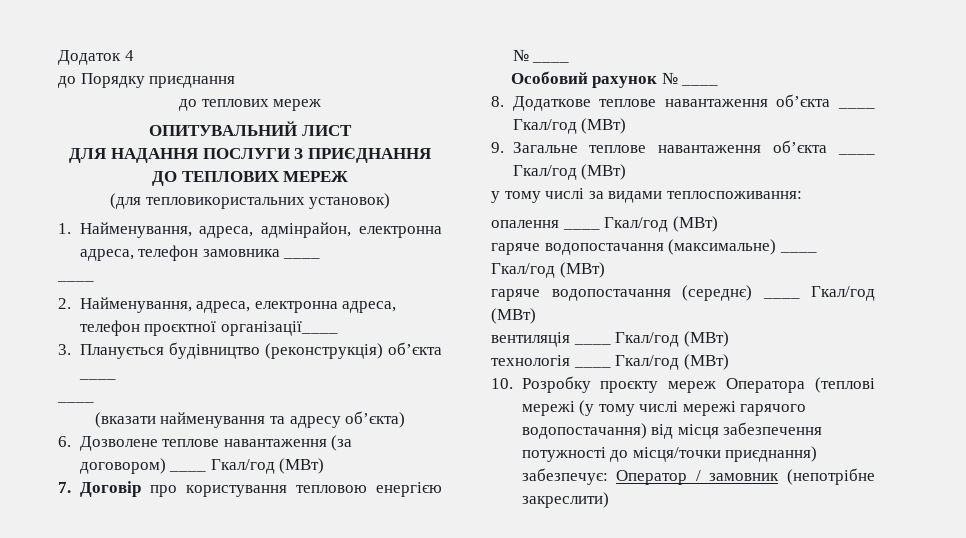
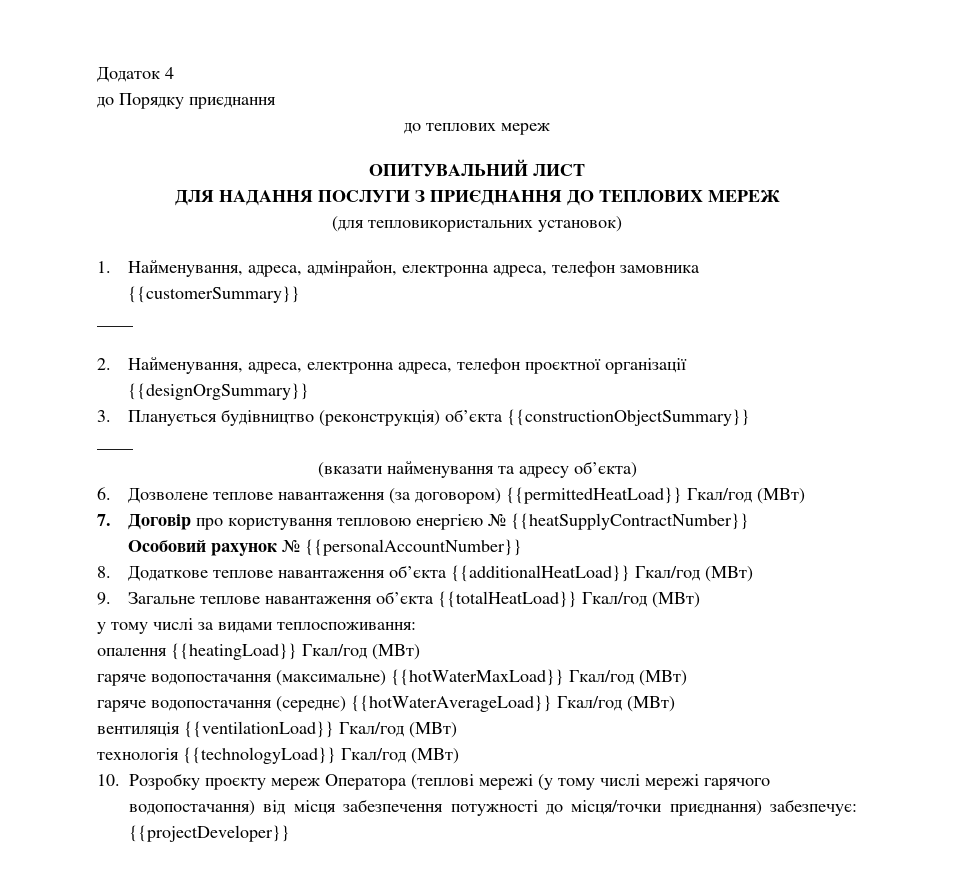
- 1. Найменування, адреса, адмінрайон, електронна адреса, телефон замовника ____
+ 1. Найменування, адреса, адмінрайон, електронна адреса, телефон замовника {{customerSummary}}
- 2. Найменування, адреса, електронна адреса, телефон проєктної організації____
+ 2. Найменування, адреса, електронна адреса, телефон проєктної організації {{designOrgSummary}}
- 3. Планується будівництво (реконструкція) об’єкта ____
+ 3. Планується будівництво (реконструкція) об’єкта {{constructionObjectSummary}}
- 6. Дозволене теплове навантаження (за договором) ____ Гкал/год (МВт)
+ 6. Дозволене теплове навантаження (за договором) {{permittedHeatLoad}} Гкал/год (МВт)
- 7. Договір про користування тепловою енергією № ____
+ 7. Договір про користування тепловою енергією № {{heatSupplyContractNumber}}
- Особовий рахунок № ____
+ Особовий рахунок № {{personalAccountNumber}}
- 8. Додаткове теплове навантаження об’єкта ____ Гкал/год (МВт)
+ 8. Додаткове теплове навантаження об’єкта {{additionalHeatLoad}} Гкал/год (МВт)
- 9. Загальне теплове навантаження об’єкта ____ Гкал/год (МВт)
+ 9. Загальне теплове навантаження об’єкта {{totalHeatLoad}} Гкал/год (МВт)
- опалення ____ Гкал/год (МВт)
+ опалення {{heatingLoad}} Гкал/год (МВт)
- гаряче водопостачання (максимальне) ____ Гкал/год (МВт)
+ гаряче водопостачання (максимальне) {{hotWaterMaxLoad}} Гкал/год (МВт)
- гаряче водопостачання (середнє) ____ Гкал/год (МВт)
+ гаряче водопостачання (середнє) {{hotWaterAverageLoad}} Гкал/год (МВт)
- вентиляція ____ Гкал/год (МВт)
+ вентиляція {{ventilationLoad}} Гкал/год (МВт)
- технологія ____ Гкал/год (МВт)
+ технологія {{technologyLoad}} Гкал/год (МВт)
- 10. Розробку проєкту мереж Оператора (теплові мережі (у тому числі мережі гарячого водопостачання) від місця забезпечення потужності до місця/точки приєднання) забезпечує: Оператор / замовник (непотрібне закреслити)
+ 10. Розробку проєкту мереж Оператора (теплові мережі (у тому числі мережі гарячого водопостачання) від місця забезпечення потужності до місця/точки приєднання) забезпечує: {{projectDeveloper}}

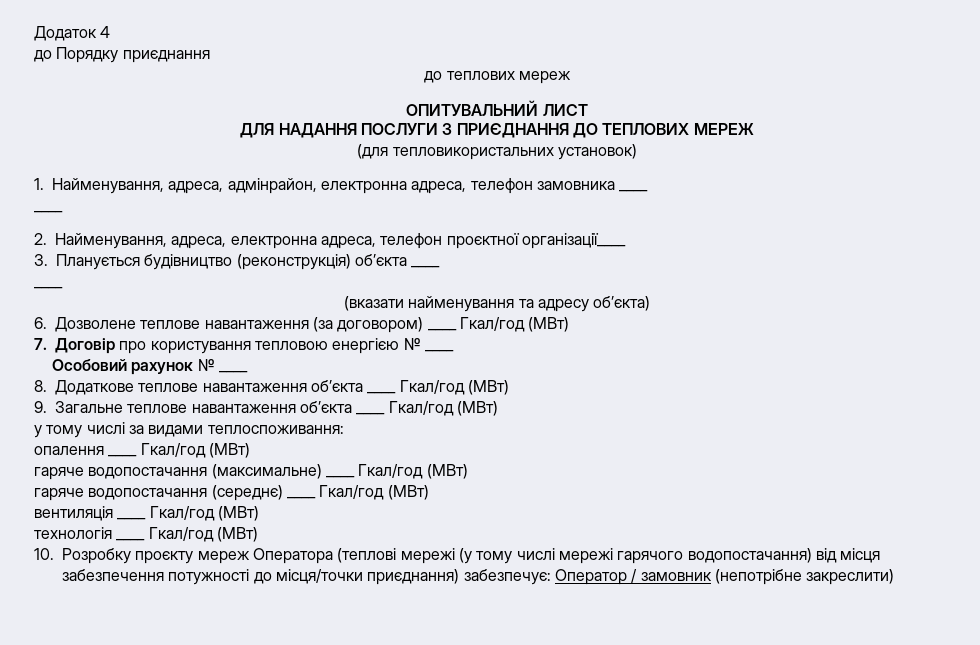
- 1. Найменування, адреса, адмінрайон, електронна адреса, телефон замовника {{customerSummary}}
+ 1. Найменування, адреса, адмінрайон, електронна адреса, телефон замовника ____
- 2. Найменування, адреса, електронна адреса, телефон проєктної організації {{designOrgSummary}}
+ 2. Найменування, адреса, електронна адреса, телефон проєктної організації____
- 3. Планується будівництво (реконструкція) об’єкта {{constructionObjectSummary}}
+ 3. Планується будівництво (реконструкція) об’єкта ____
- 6. Дозволене теплове навантаження (за договором) {{permittedHeatLoad}} Гкал/год (МВт)
+ 6. Дозволене теплове навантаження (за договором) ____ Гкал/год (МВт)
- 7. Договір про користування тепловою енергією № {{heatSupplyContractNumber}}
+ 7. Договір про користування тепловою енергією № ____
- Особовий рахунок № {{personalAccountNumber}}
+ Особовий рахунок № ____
- 8. Додаткове теплове навантаження об’єкта {{additionalHeatLoad}} Гкал/год (МВт)
+ 8. Додаткове теплове навантаження об’єкта ____ Гкал/год (МВт)
- 9. Загальне теплове навантаження об’єкта {{totalHeatLoad}} Гкал/год (МВт)
+ 9. Загальне теплове навантаження об’єкта ____ Гкал/год (МВт)
- опалення {{heatingLoad}} Гкал/год (МВт)
+ опалення ____ Гкал/год (МВт)
- гаряче водопостачання (максимальне) {{hotWaterMaxLoad}} Гкал/год (МВт)
+ гаряче водопостачання (максимальне) ____ Гкал/год (МВт)
- гаряче водопостачання (середнє) {{hotWaterAverageLoad}} Гкал/год (МВт)
+ гаряче водопостачання (середнє) ____ Гкал/год (МВт)
- вентиляція {{ventilationLoad}} Гкал/год (МВт)
+ вентиляція ____ Гкал/год (МВт)
- технологія {{technologyLoad}} Гкал/год (МВт)
+ технологія ____ Гкал/год (МВт)
- 10. Розробку проєкту мереж Оператора (теплові мережі (у тому числі мережі гарячого водопостачання) від місця забезпечення потужності до місця/точки приєднання) забезпечує: {{projectDeveloper}}
+ 10. Розробку проєкту мереж Оператора (теплові мережі (у тому числі мережі гарячого водопостачання) від місця забезпечення потужності до місця/точки приєднання) забезпечує: Оператор / замовник (непотрібне закреслити)

